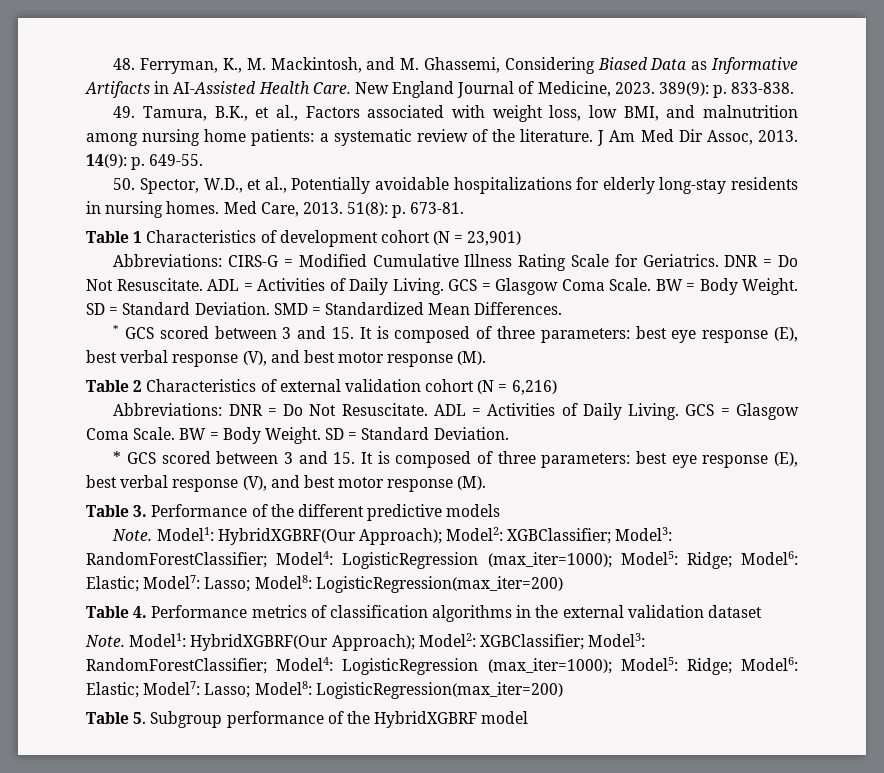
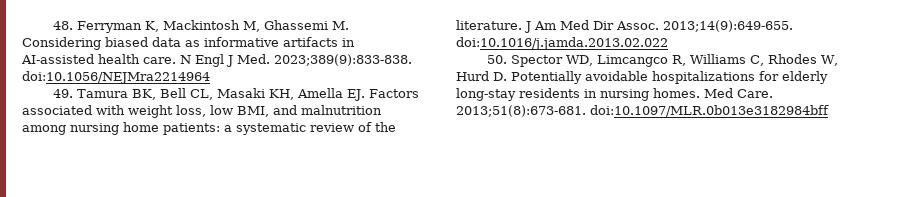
- 48. Ferryman, K., M. Mackintosh, and M. Ghassemi, Considering Biased Data as Informative Artifacts in AI-Assisted Health Care. New England Journal of Medicine, 2023. 389(9): p. 833-838.
- 49. Tamura, B.K., et al., Factors associated with weight loss, low BMI, and malnutrition among nursing home patients: a systematic review of the literature.
+ 48. Ferryman K, Mackintosh M, Ghassemi M. Considering biased data as informative artifacts in AI-assisted health care. N Engl J Med. 2023;389(9):833-838. doi:10.1056/NEJMra2214964
+ 49. Tamura BK, Bell CL, Masaki KH, Amella EJ. Factors associated with weight loss, low BMI, and malnutrition among nursing home patients: a systematic review of the literature.
- J Am Med Dir Assoc, 2013. 14(9): p. 649-55.
- 50. Spector, W.D., et al., Potentially avoidable hospitalizations for elderly long-stay residents in nursing homes.
+ J Am Med Dir Assoc. 2013;14(9):649-655. doi:10.1016/j.jamda.2013.02.022
+ 50. Spector WD, Limcangco R, Williams C, Rhodes W, Hurd D. Potentially avoidable hospitalizations for elderly long-stay residents in nursing homes.
- Med Care, 2013. 51(8): p. 673-81.
- Table 1 Characteristics of development cohort (N = 23,901)
- Abbreviations: CIRS-G = Modified Cumulative Illness Rating Scale for Geriatrics. DNR = Do Not Resuscitate. ADL = Activities of Daily Living. GCS = Glasgow Coma Scale. BW = Body Weight. SD = Standard Deviation. SMD = Standardized Mean Differences.
- * GCS scored between 3 and 15. It is composed of three parameters: best eye response (E), best verbal response (V), and best motor response (M).
- Table 2 Characteristics of external validation cohort (N = 6,216)
- Abbreviations: DNR = Do Not Resuscitate. ADL = Activities of Daily Living. GCS = Glasgow Coma Scale. BW = Body Weight. SD = Standard Deviation.
- * GCS scored between 3 and 15. It is composed of three parameters: best eye response (E), best verbal response (V), and best motor response (M).
- Table 3. Performance of the different predictive models
- Note. Model1: HybridXGBRF(Our Approach); Model2: XGBClassifier; Model3: RandomForestClassifier; Model4: LogisticRegression (max_iter=1000); Model5: Ridge; Model6: Elastic; Model7: Lasso; Model8: LogisticRegression(max_iter=200)
- Table 4. Performance metrics of classification algorithms in the external validation dataset
- Note. Model1: HybridXGBRF(Our Approach); Model2: XGBClassifier; Model3: RandomForestClassifier; Model4: LogisticRegression (max_iter=1000); Model5: Ridge; Model6: Elastic; Model7: Lasso; Model8: LogisticRegression(max_iter=200)
- Table 5. Subgroup performance of the HybridXGBRF model
+ Med Care. 2013;51(8):673-681. doi:10.1097/MLR.0b013e3182984bff

